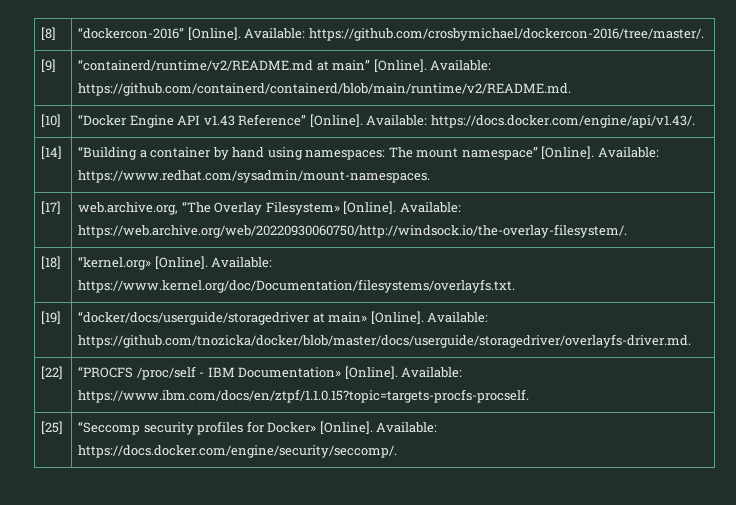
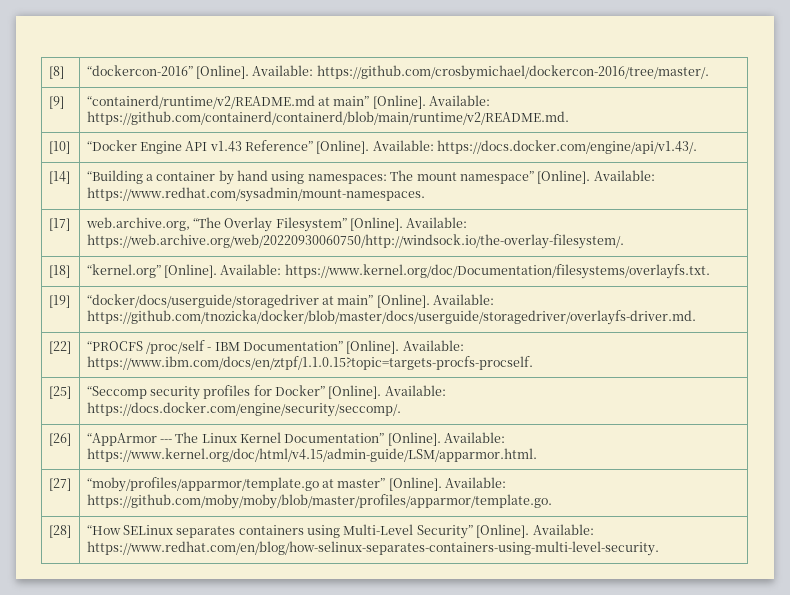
- [17] | web.archive.org, “The Overlay Filesystem» [Online]. Available: https://web.archive.org/web/20220930060750/http://windsock.io/the-overlay-filesystem/.
+ [17] | web.archive.org, “The Overlay Filesystem” [Online]. Available: https://web.archive.org/web/20220930060750/http://windsock.io/the-overlay-filesystem/.
- [18] | “kernel.org» [Online]. Available: https://www.kernel.org/doc/Documentation/filesystems/overlayfs.txt.
+ [18] | “kernel.org” [Online]. Available: https://www.kernel.org/doc/Documentation/filesystems/overlayfs.txt.
- [19] | “docker/docs/userguide/storagedriver at main» [Online]. Available: https://github.com/tnozicka/docker/blob/master/docs/userguide/storagedriver/overlayfs-driver.md.
+ [19] | “docker/docs/userguide/storagedriver at main” [Online]. Available: https://github.com/tnozicka/docker/blob/master/docs/userguide/storagedriver/overlayfs-driver.md.
- [22] | “PROCFS /proc/self - IBM Documentation» [Online]. Available: https://www.ibm.com/docs/en/ztpf/1.1.0.15?topic=targets-procfs-procself.
+ [22] | “PROCFS /proc/self - IBM Documentation” [Online]. Available: https://www.ibm.com/docs/en/ztpf/1.1.0.15?topic=targets-procfs-procself.
- [25] | “Seccomp security profiles for Docker» [Online]. Available: https://docs.docker.com/engine/security/seccomp/.
+ [25] | “Seccomp security profiles for Docker” [Online]. Available: https://docs.docker.com/engine/security/seccomp/.
+ [26] | “AppArmor --- The Linux Kernel Documentation” [Online]. Available: https://www.kernel.org/doc/html/v4.15/admin-guide/LSM/apparmor.html.
+ [27] | “moby/profiles/apparmor/template.go at master” [Online]. Available: https://github.com/moby/moby/blob/master/profiles/apparmor/template.go.
+ [28] | “How SELinux separates containers using Multi-Level Security” [Online]. Available: https://www.redhat.com/en/blog/how-selinux-separates-containers-using-multi-level-security.

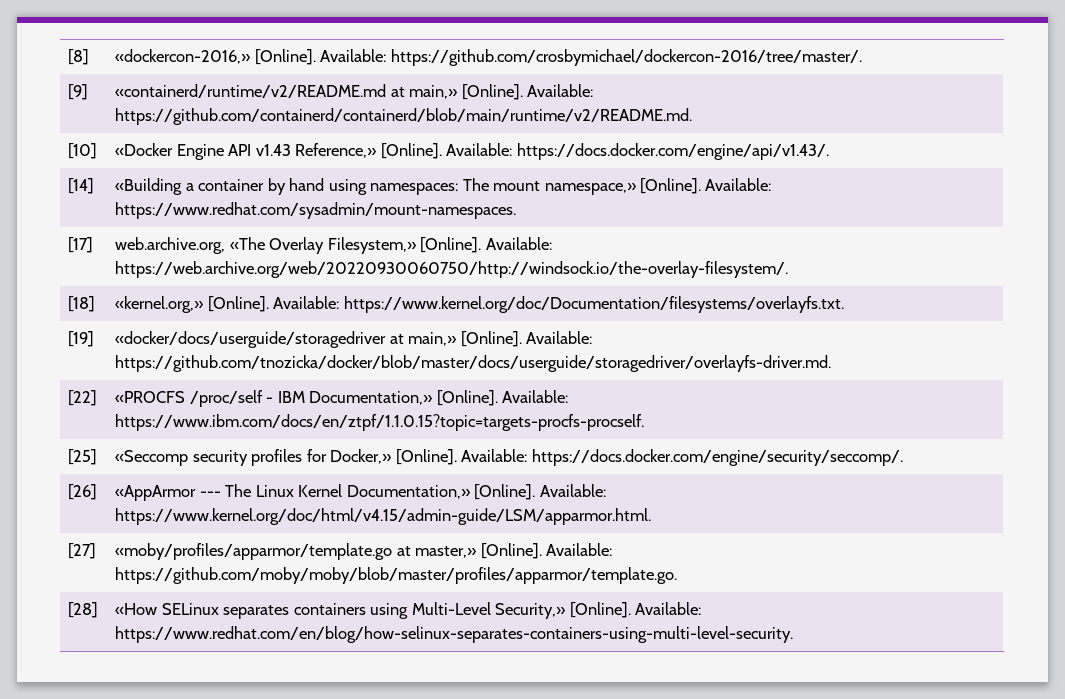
- [8] | “dockercon-2016” [Online]. Available: https://github.com/crosbymichael/dockercon-2016/tree/master/.
+ [8] | «dockercon-2016,» [Online]. Available: https://github.com/crosbymichael/dockercon-2016/tree/master/.
- [9] | “containerd/runtime/v2/README.md at main” [Online]. Available: https://github.com/containerd/containerd/blob/main/runtime/v2/README.md.
+ [9] | «containerd/runtime/v2/README.md at main,» [Online]. Available: https://github.com/containerd/containerd/blob/main/runtime/v2/README.md.
- [10] | “Docker Engine API v1.43 Reference” [Online]. Available: https://docs.docker.com/engine/api/v1.43/.
+ [10] | «Docker Engine API v1.43 Reference,» [Online]. Available: https://docs.docker.com/engine/api/v1.43/.
- [14] | “Building a container by hand using namespaces: The mount namespace” [Online]. Available: https://www.redhat.com/sysadmin/mount-namespaces.
+ [14] | «Building a container by hand using namespaces: The mount namespace,» [Online]. Available: https://www.redhat.com/sysadmin/mount-namespaces.
- [17] | web.archive.org, “The Overlay Filesystem” [Online]. Available: https://web.archive.org/web/20220930060750/http://windsock.io/the-overlay-filesystem/.
+ [17] | web.archive.org, «The Overlay Filesystem,» [Online]. Available: https://web.archive.org/web/20220930060750/http://windsock.io/the-overlay-filesystem/.
- [18] | “kernel.org” [Online]. Available: https://www.kernel.org/doc/Documentation/filesystems/overlayfs.txt.
+ [18] | «kernel.org,» [Online]. Available: https://www.kernel.org/doc/Documentation/filesystems/overlayfs.txt.
- [19] | “docker/docs/userguide/storagedriver at main” [Online]. Available: https://github.com/tnozicka/docker/blob/master/docs/userguide/storagedriver/overlayfs-driver.md.
+ [19] | «docker/docs/userguide/storagedriver at main,» [Online]. Available: https://github.com/tnozicka/docker/blob/master/docs/userguide/storagedriver/overlayfs-driver.md.
- [22] | “PROCFS /proc/self - IBM Documentation” [Online]. Available: https://www.ibm.com/docs/en/ztpf/1.1.0.15?topic=targets-procfs-procself.
+ [22] | «PROCFS /proc/self - IBM Documentation,» [Online]. Available: https://www.ibm.com/docs/en/ztpf/1.1.0.15?topic=targets-procfs-procself.
- [25] | “Seccomp security profiles for Docker” [Online]. Available: https://docs.docker.com/engine/security/seccomp/.
+ [25] | «Seccomp security profiles for Docker,» [Online]. Available: https://docs.docker.com/engine/security/seccomp/.
- [26] | “AppArmor --- The Linux Kernel Documentation” [Online]. Available: https://www.kernel.org/doc/html/v4.15/admin-guide/LSM/apparmor.html.
+ [26] | «AppArmor --- The Linux Kernel Documentation,» [Online]. Available: https://www.kernel.org/doc/html/v4.15/admin-guide/LSM/apparmor.html.
- [27] | “moby/profiles/apparmor/template.go at master” [Online]. Available: https://github.com/moby/moby/blob/master/profiles/apparmor/template.go.
+ [27] | «moby/profiles/apparmor/template.go at master,» [Online]. Available: https://github.com/moby/moby/blob/master/profiles/apparmor/template.go.
- [28] | “How SELinux separates containers using Multi-Level Security” [Online]. Available: https://www.redhat.com/en/blog/how-selinux-separates-containers-using-multi-level-security.
+ [28] | «How SELinux separates containers using Multi-Level Security,» [Online]. Available: https://www.redhat.com/en/blog/how-selinux-separates-containers-using-multi-level-security.

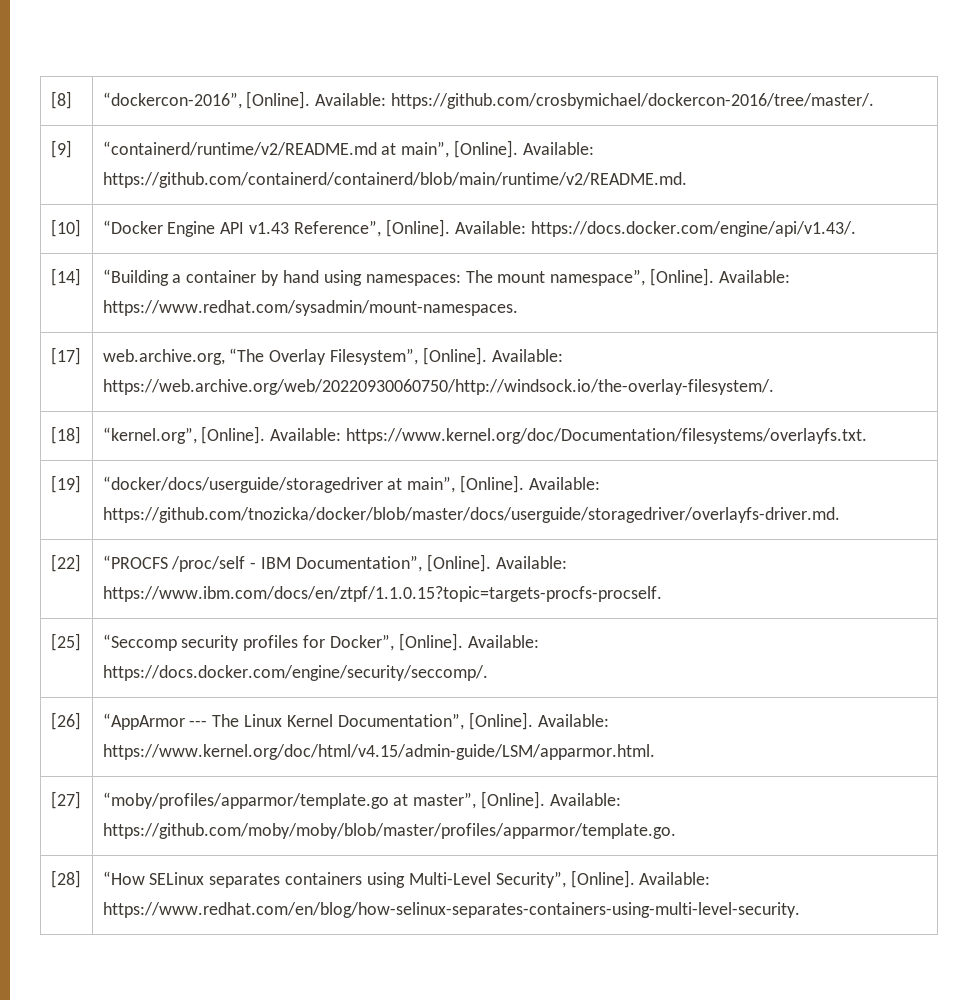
- [8] | «dockercon-2016,» [Online]. Available: https://github.com/crosbymichael/dockercon-2016/tree/master/.
+ [8] | “dockercon-2016”, [Online]. Available: https://github.com/crosbymichael/dockercon-2016/tree/master/.
- [9] | «containerd/runtime/v2/README.md at main,» [Online]. Available: https://github.com/containerd/containerd/blob/main/runtime/v2/README.md.
+ [9] | “containerd/runtime/v2/README.md at main”, [Online]. Available: https://github.com/containerd/containerd/blob/main/runtime/v2/README.md.
- [10] | «Docker Engine API v1.43 Reference,» [Online]. Available: https://docs.docker.com/engine/api/v1.43/.
+ [10] | “Docker Engine API v1.43 Reference”, [Online]. Available: https://docs.docker.com/engine/api/v1.43/.
- [14] | «Building a container by hand using namespaces: The mount namespace,» [Online]. Available: https://www.redhat.com/sysadmin/mount-namespaces.
+ [14] | “Building a container by hand using namespaces: The mount namespace”, [Online]. Available: https://www.redhat.com/sysadmin/mount-namespaces.
- [17] | web.archive.org, «The Overlay Filesystem,» [Online]. Available: https://web.archive.org/web/20220930060750/http://windsock.io/the-overlay-filesystem/.
+ [17] | web.archive.org, “The Overlay Filesystem”, [Online]. Available: https://web.archive.org/web/20220930060750/http://windsock.io/the-overlay-filesystem/.
- [18] | «kernel.org,» [Online]. Available: https://www.kernel.org/doc/Documentation/filesystems/overlayfs.txt.
+ [18] | “kernel.org”, [Online]. Available: https://www.kernel.org/doc/Documentation/filesystems/overlayfs.txt.
- [19] | «docker/docs/userguide/storagedriver at main,» [Online]. Available: https://github.com/tnozicka/docker/blob/master/docs/userguide/storagedriver/overlayfs-driver.md.
+ [19] | “docker/docs/userguide/storagedriver at main”, [Online]. Available: https://github.com/tnozicka/docker/blob/master/docs/userguide/storagedriver/overlayfs-driver.md.
- [22] | «PROCFS /proc/self - IBM Documentation,» [Online]. Available: https://www.ibm.com/docs/en/ztpf/1.1.0.15?topic=targets-procfs-procself.
+ [22] | “PROCFS /proc/self - IBM Documentation”, [Online]. Available: https://www.ibm.com/docs/en/ztpf/1.1.0.15?topic=targets-procfs-procself.
- [25] | «Seccomp security profiles for Docker,» [Online]. Available: https://docs.docker.com/engine/security/seccomp/.
+ [25] | “Seccomp security profiles for Docker”, [Online]. Available: https://docs.docker.com/engine/security/seccomp/.
- [26] | «AppArmor --- The Linux Kernel Documentation,» [Online]. Available: https://www.kernel.org/doc/html/v4.15/admin-guide/LSM/apparmor.html.
+ [26] | “AppArmor --- The Linux Kernel Documentation”, [Online]. Available: https://www.kernel.org/doc/html/v4.15/admin-guide/LSM/apparmor.html.
- [27] | «moby/profiles/apparmor/template.go at master,» [Online]. Available: https://github.com/moby/moby/blob/master/profiles/apparmor/template.go.
+ [27] | “moby/profiles/apparmor/template.go at master”, [Online]. Available: https://github.com/moby/moby/blob/master/profiles/apparmor/template.go.
- [28] | «How SELinux separates containers using Multi-Level Security,» [Online]. Available: https://www.redhat.com/en/blog/how-selinux-separates-containers-using-multi-level-security.
+ [28] | “How SELinux separates containers using Multi-Level Security”, [Online]. Available: https://www.redhat.com/en/blog/how-selinux-separates-containers-using-multi-level-security.

